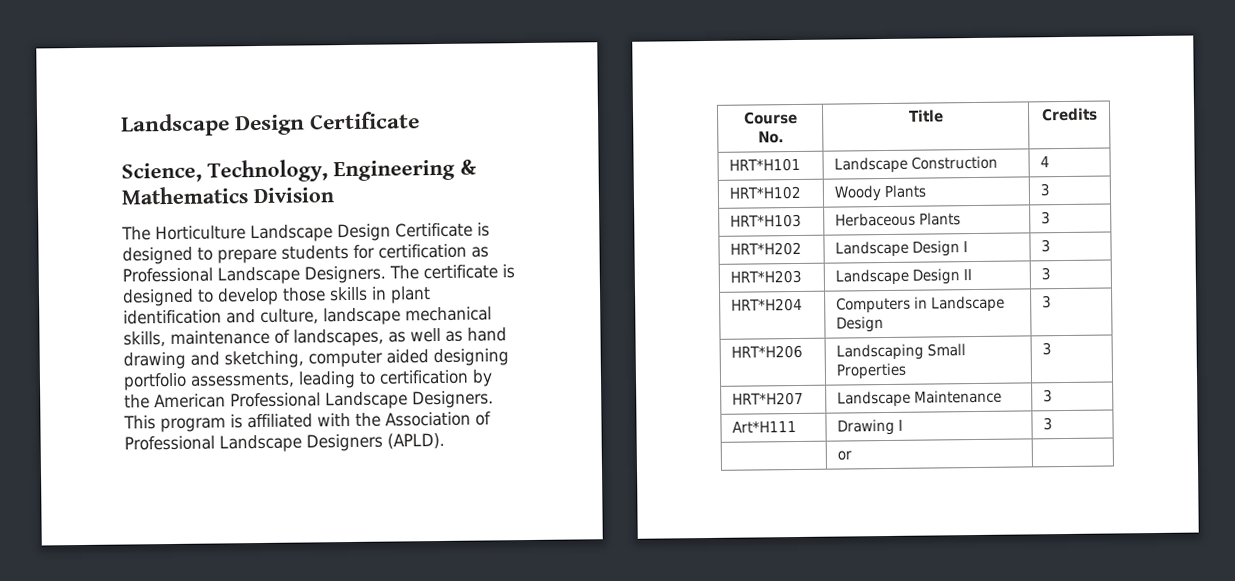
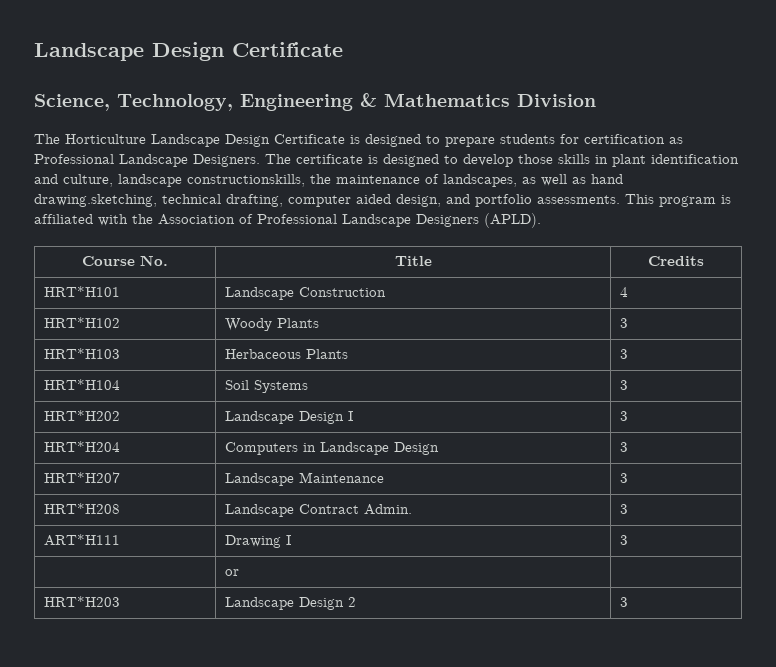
- The certificate is designed to develop those skills in plant identification and culture, landscape mechanical skills, maintenance of landscapes, as well as hand drawing and sketching, computer aided designing portfolio assessments, leading to certification by the American Professional Landscape Designers.
+ The certificate is designed to develop those skills in plant identification and culture, landscape constructionskills, the maintenance of landscapes, as well as hand drawing.sketching, technical drafting, computer aided design, and portfolio assessments.
+ HRT*H104 | Soil Systems | 3
- HRT*H203 | Landscape Design II | 3
- HRT*H206 | Landscaping Small Properties | 3
- Art*H111 | Drawing I | 3
+ HRT*H208 | Landscape Contract Admin. | 3
+ ART*H111 | Drawing I | 3
+ HRT*H203 | Landscape Design 2 | 3

